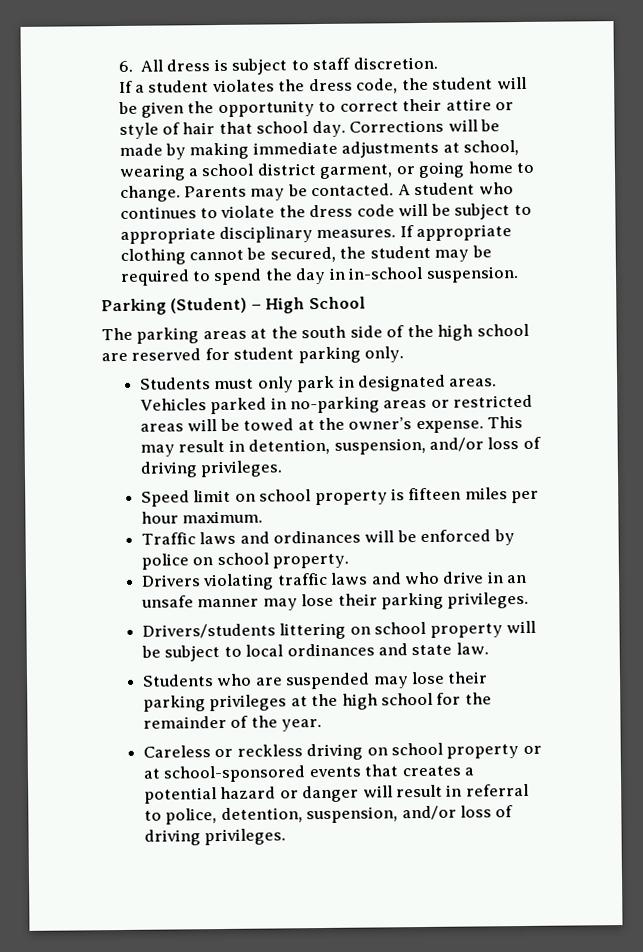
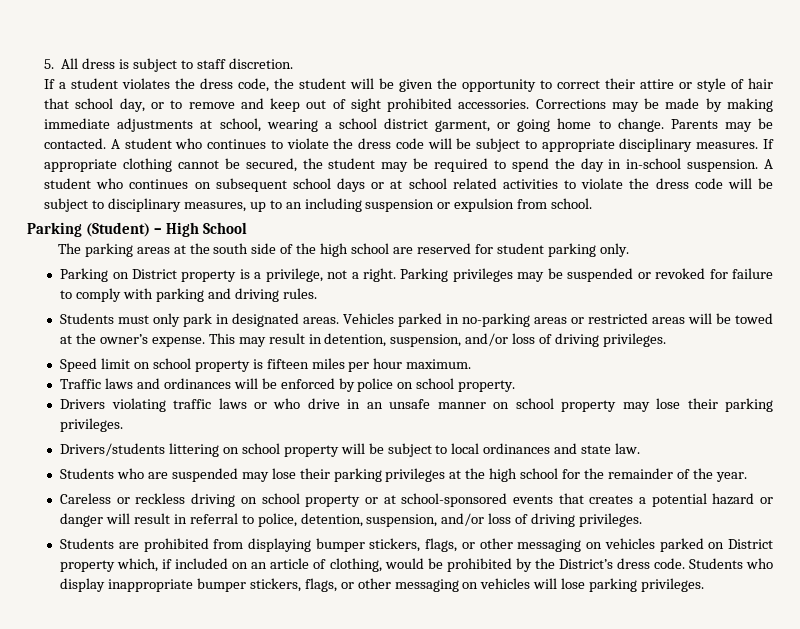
- 6. All dress is subject to staff discretion.
+ 5. All dress is subject to staff discretion.
- If a student violates the dress code, the student will be given the opportunity to correct their attire or style of hair that school day. Corrections will be made by making immediate adjustments at school, wearing a school district garment, or going home to change.
+ If a student violates the dress code, the student will be given the opportunity to correct their attire or style of hair that school day, or to remove and keep out of sight prohibited accessories. Corrections may be made by making immediate adjustments at school, wearing a school district garment, or going home to change.
+ A student who continues on subsequent school days or at school related activities to violate the dress code will be subject to disciplinary measures, up to an including suspension or expulsion from school.
+ Parking on District property is a privilege, not a right. Parking privileges may be suspended or revoked for failure to comply with parking and driving rules.
- Drivers violating traffic laws and who drive in an unsafe manner may lose their parking privileges.
+ Drivers violating traffic laws or who drive in an unsafe manner on school property may lose their parking privileges.
+ Students are prohibited from displaying bumper stickers, flags, or other messaging on vehicles parked on District property which, if included on an article of clothing, would be prohibited by the District’s dress code. Students who display inappropriate bumper stickers, flags, or other messaging on vehicles will lose parking privileges.

